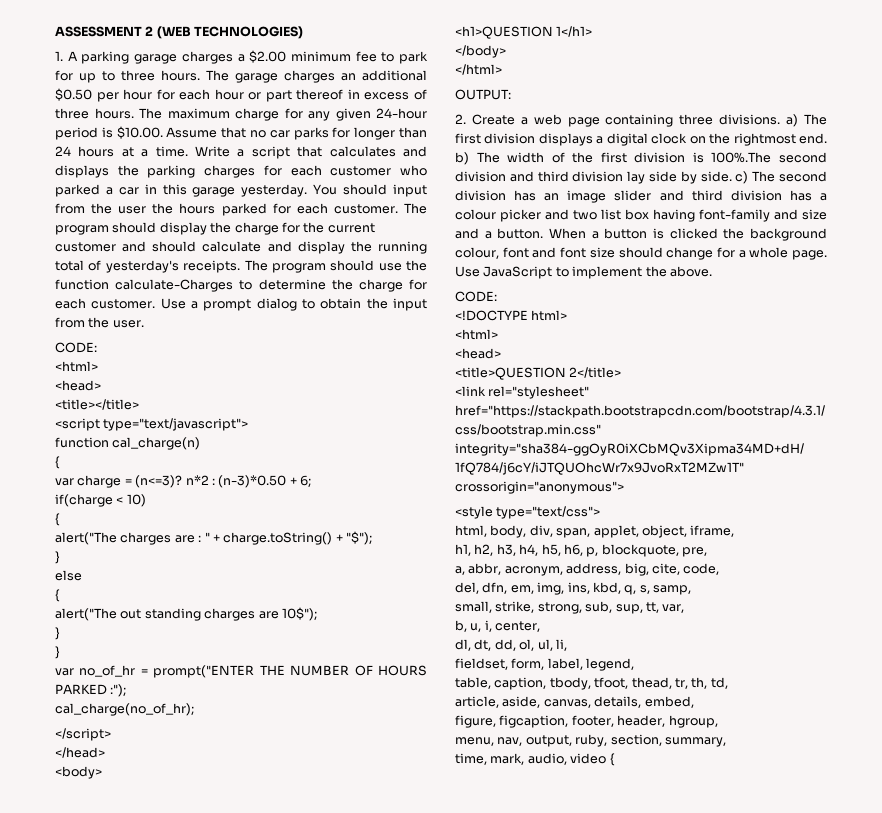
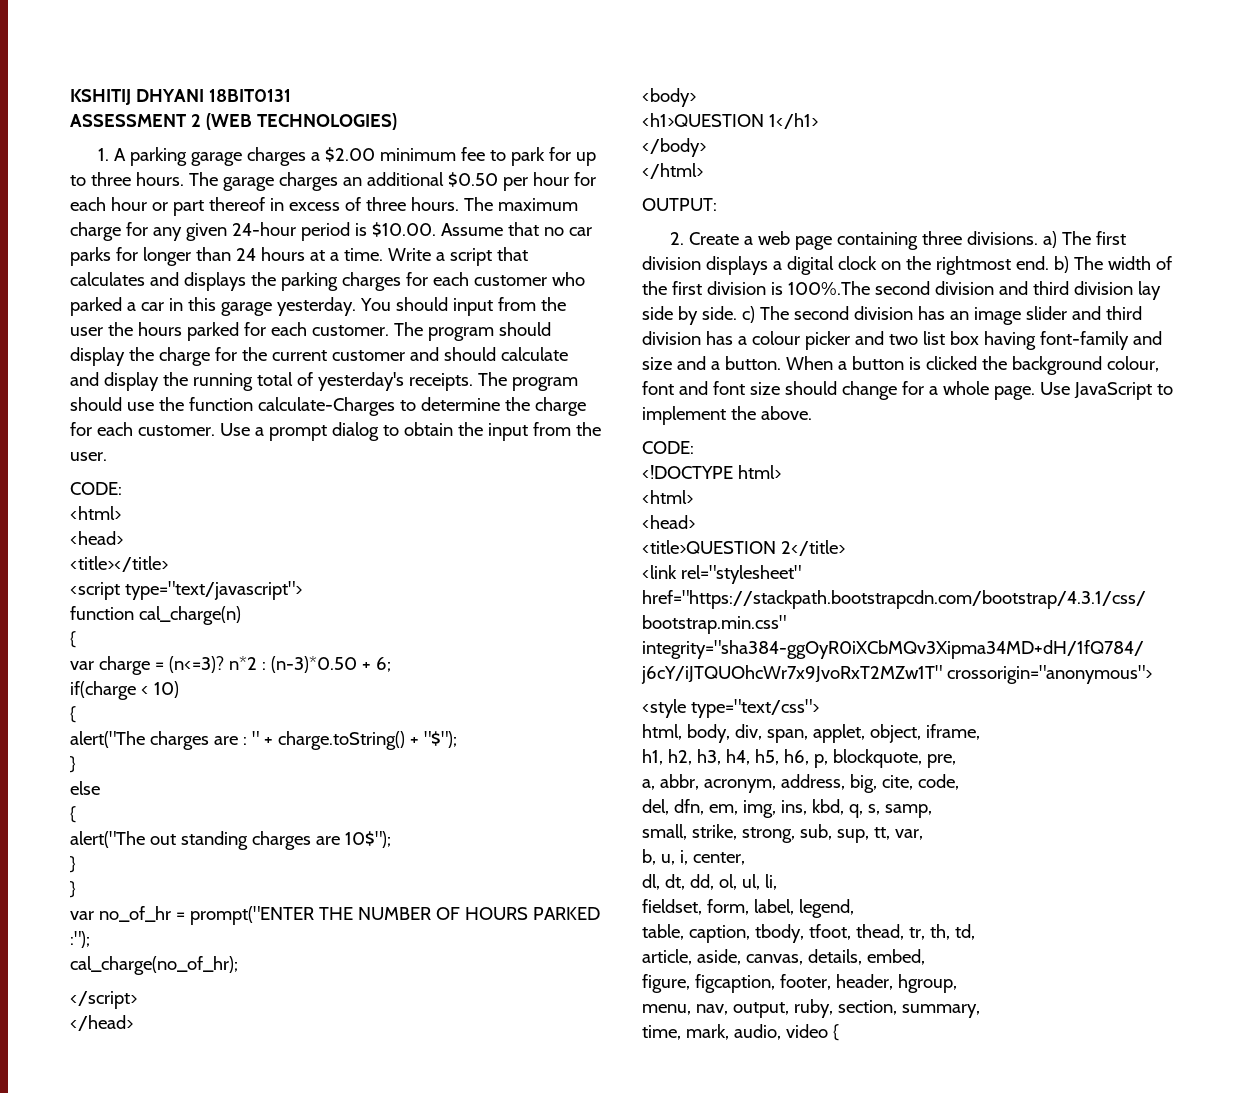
+ KSHITIJ DHYANI 18BIT0131

